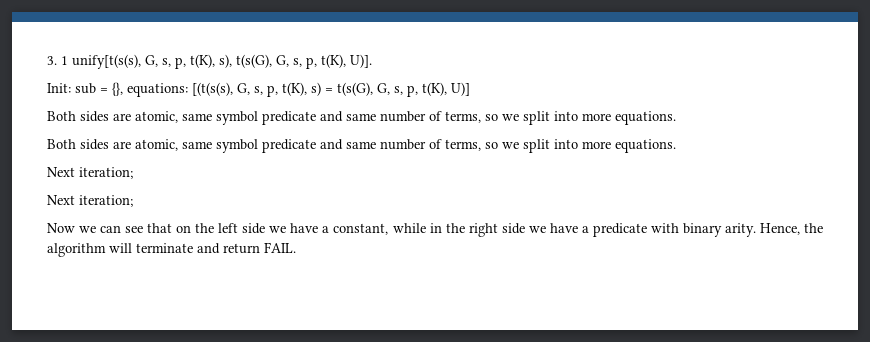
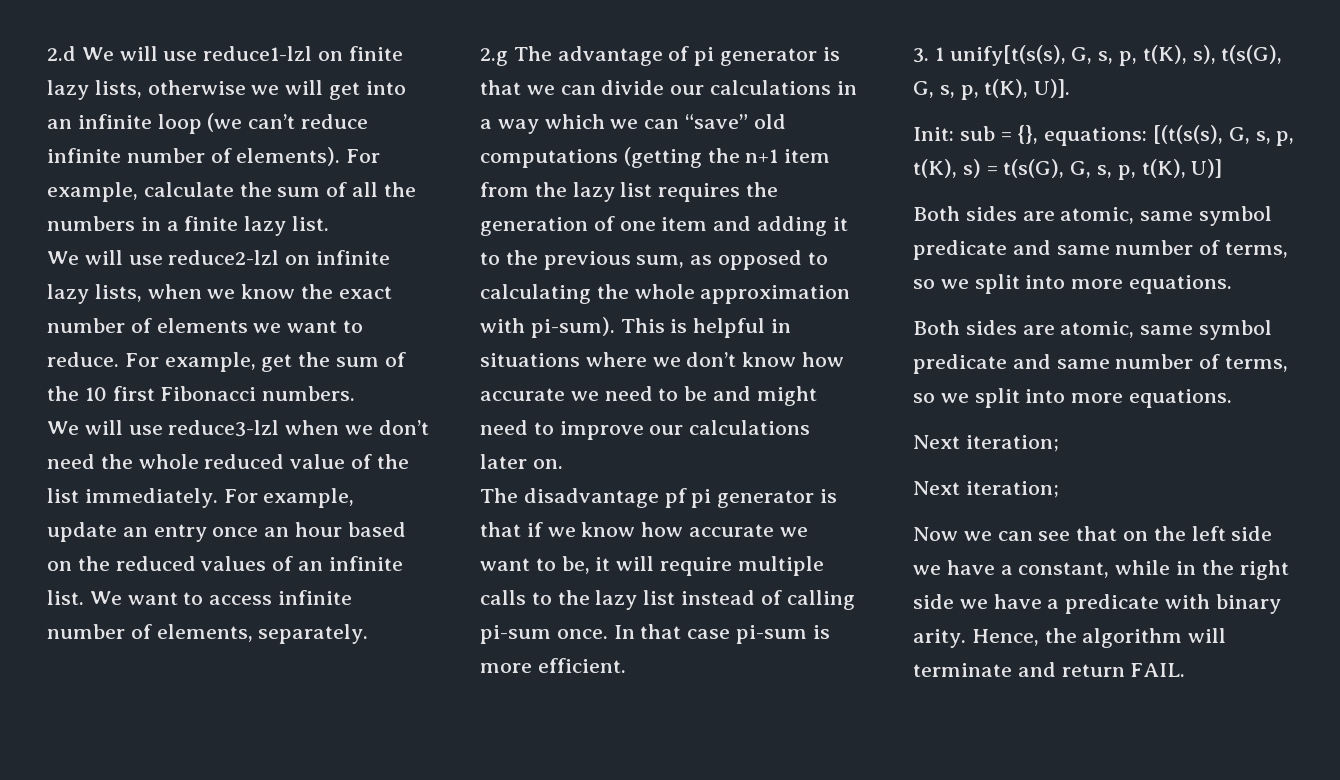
+ 2.d We will use reduce1-lzl on finite lazy lists, otherwise we will get into an infinite loop (we can’t reduce infinite number of elements). For example, calculate the sum of all the numbers in a finite lazy list.
+ We will use reduce2-lzl on infinite lazy lists, when we know the exact number of elements we want to reduce. For example, get the sum of the 10 first Fibonacci numbers.
+ We will use reduce3-lzl when we don’t need the whole reduced value of the list immediately. For example, update an entry once an hour based on the reduced values of an infinite list. We want to access infinite number of elements, separately.
+ 2.g The advantage of pi generator is that we can divide our calculations in a way which we can “save” old computations (getting the n+1 item from the lazy list requires the generation of one item and adding it to the previous sum, as opposed to calculating the whole approximation with pi-sum). This is helpful in situations where we don’t know how accurate we need to be and might need to improve our calculations later on.
+ The disadvantage pf pi generator is that if we know how accurate we want to be, it will require multiple calls to the lazy list instead of calling pi-sum once. In that case pi-sum is more efficient.

